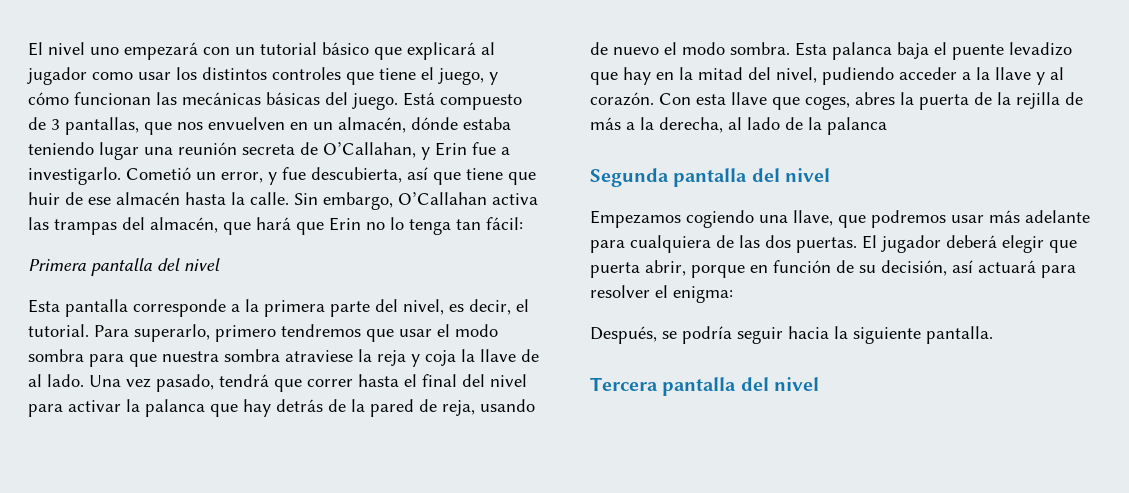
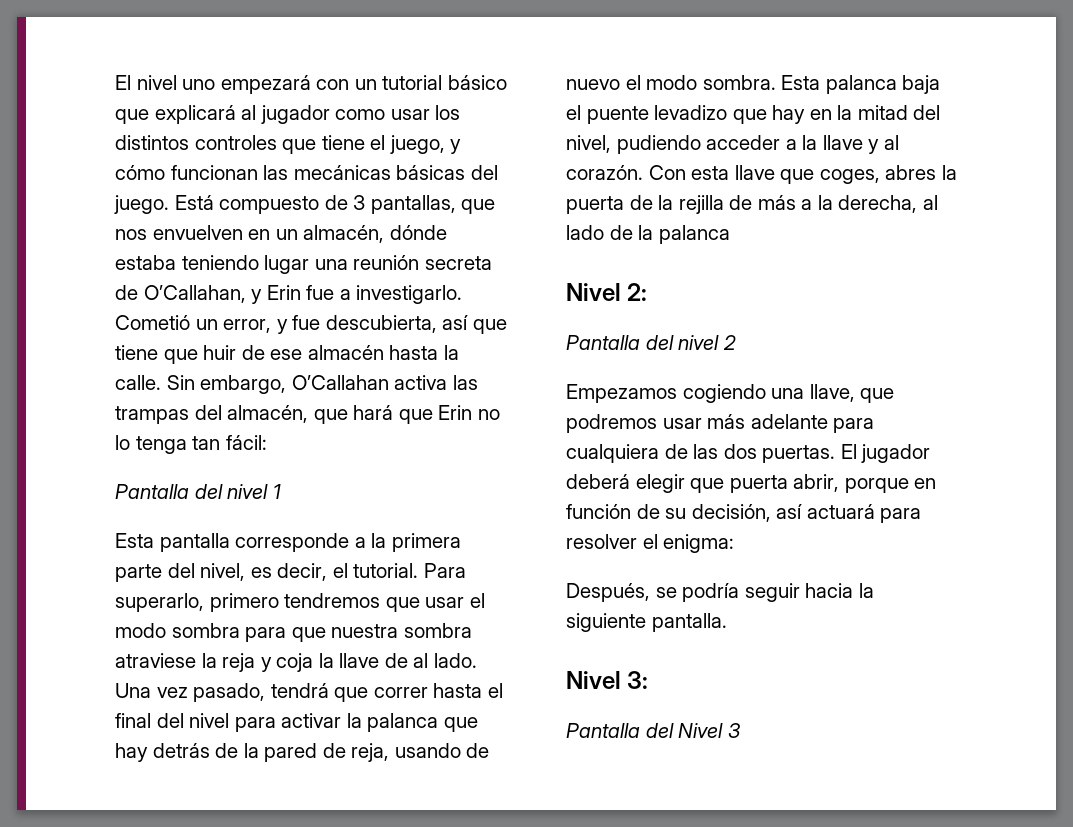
- Primera pantalla del nivel
+ Pantalla del nivel 1
- Segunda pantalla del nivel
+ Nivel 2:
+ Pantalla del nivel 2
- Tercera pantalla del nivel
+ Nivel 3:
+ Pantalla del Nivel 3

